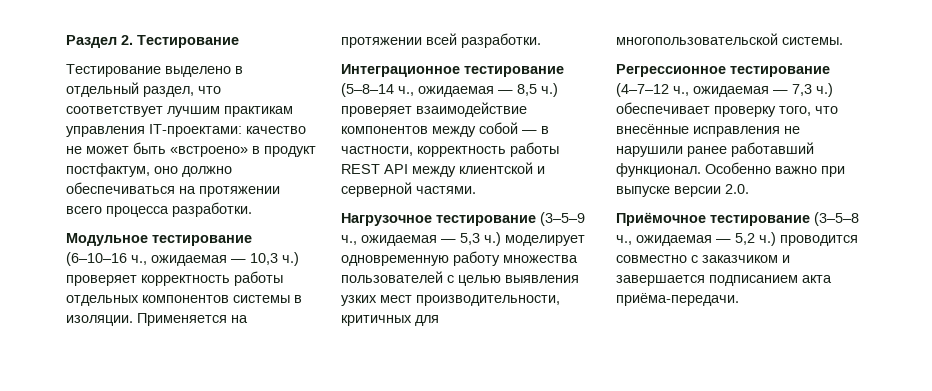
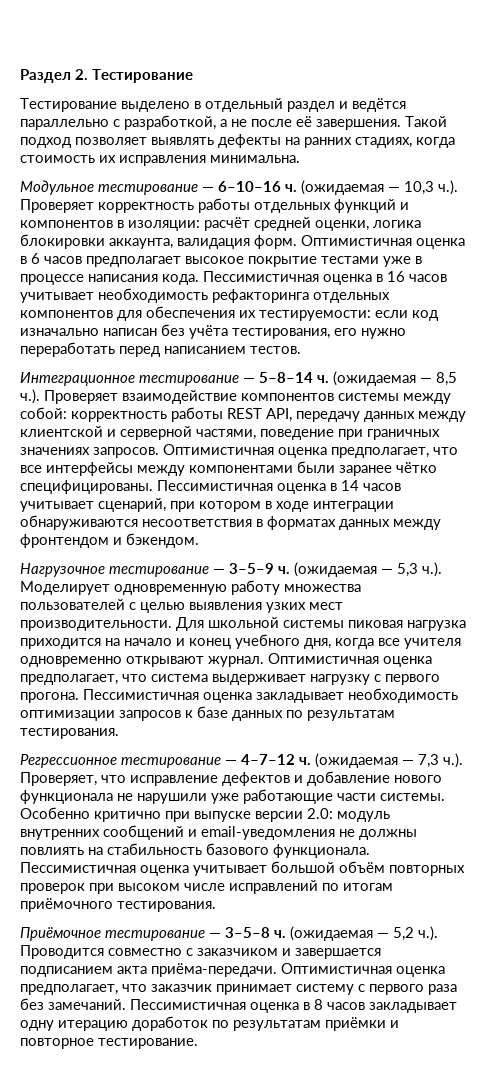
- Тестирование выделено в отдельный раздел, что соответствует лучшим практикам управления IT-проектами: качество не может быть «встроено» в продукт постфактум, оно должно обеспечиваться на протяжении всего процесса разработки.
- Модульное тестирование (6–10–16 ч., ожидаемая — 10,3 ч.) проверяет корректность работы отдельных компонентов системы в изоляции. Применяется на протяжении всей разработки.
- Интеграционное тестирование (5–8–14 ч., ожидаемая — 8,5 ч.) проверяет взаимодействие компонентов между собой — в частности, корректность работы REST API между клиентской и серверной частями.
- Нагрузочное тестирование (3–5–9 ч., ожидаемая — 5,3 ч.) моделирует одновременную работу множества пользователей с целью выявления узких мест производительности, критичных для многопользовательской системы.
- Регрессионное тестирование (4–7–12 ч., ожидаемая — 7,3 ч.) обеспечивает проверку того, что внесённые исправления не нарушили ранее работавший функционал. Особенно важно при выпуске версии 2.0.
- Приёмочное тестирование (3–5–8 ч., ожидаемая — 5,2 ч.) проводится совместно с заказчиком и завершается подписанием акта приёма-передачи.
+ Тестирование выделено в отдельный раздел и ведётся параллельно с разработкой, а не после её завершения. Такой подход позволяет выявлять дефекты на ранних стадиях, когда стоимость их исправления минимальна.
+ Модульное тестирование — 6–10–16 ч. (ожидаемая — 10,3 ч.). Проверяет корректность работы отдельных функций и компонентов в изоляции: расчёт средней оценки, логика блокировки аккаунта, валидация форм. Оптимистичная оценка в 6 часов предполагает высокое покрытие тестами уже в процессе написания кода. Пессимистичная оценка в 16 часов учитывает необходимость рефакторинга отдельных компонентов для обеспечения их тестируемости: если код изначально написан без учёта тестирования, его нужно переработать перед написанием тестов.
+ Интеграционное тестирование — 5–8–14 ч. (ожидаемая — 8,5 ч.). Проверяет взаимодействие компонентов системы между собой: корректность работы REST API, передачу данных между клиентской и серверной частями, поведение при граничных значениях запросов. Оптимистичная оценка предполагает, что все интерфейсы между компонентами были заранее чётко специфицированы. Пессимистичная оценка в 14 часов учитывает сценарий, при котором в ходе интеграции обнаруживаются несоответствия в форматах данных между фронтендом и бэкендом.
+ Нагрузочное тестирование — 3–5–9 ч. (ожидаемая — 5,3 ч.). Моделирует одновременную работу множества пользователей с целью выявления узких мест производительности. Для школьной системы пиковая нагрузка приходится на начало и конец учебного дня, когда все учителя одновременно открывают журнал. Оптимистичная оценка предполагает, что система выдерживает нагрузку с первого прогона. Пессимистичная оценка закладывает необходимость оптимизации запросов к базе данных по результатам тестирования.
+ Регрессионное тестирование — 4–7–12 ч. (ожидаемая — 7,3 ч.). Проверяет, что исправление дефектов и добавление нового функционала не нарушили уже работающие части системы. Особенно критично при выпуске версии 2.0: модуль внутренних сообщений и email-уведомления не должны повлиять на стабильность базового функционала. Пессимистичная оценка учитывает большой объём повторных проверок при высоком числе исправлений по итогам приёмочного тестирования.
+ Приёмочное тестирование — 3–5–8 ч. (ожидаемая — 5,2 ч.). Проводится совместно с заказчиком и завершается подписанием акта приёма-передачи.
+ Оптимистичная оценка предполагает, что заказчик принимает систему с первого раза без замечаний. Пессимистичная оценка в 8 часов закладывает одну итерацию доработок по результатам приёмки и повторное тестирование.

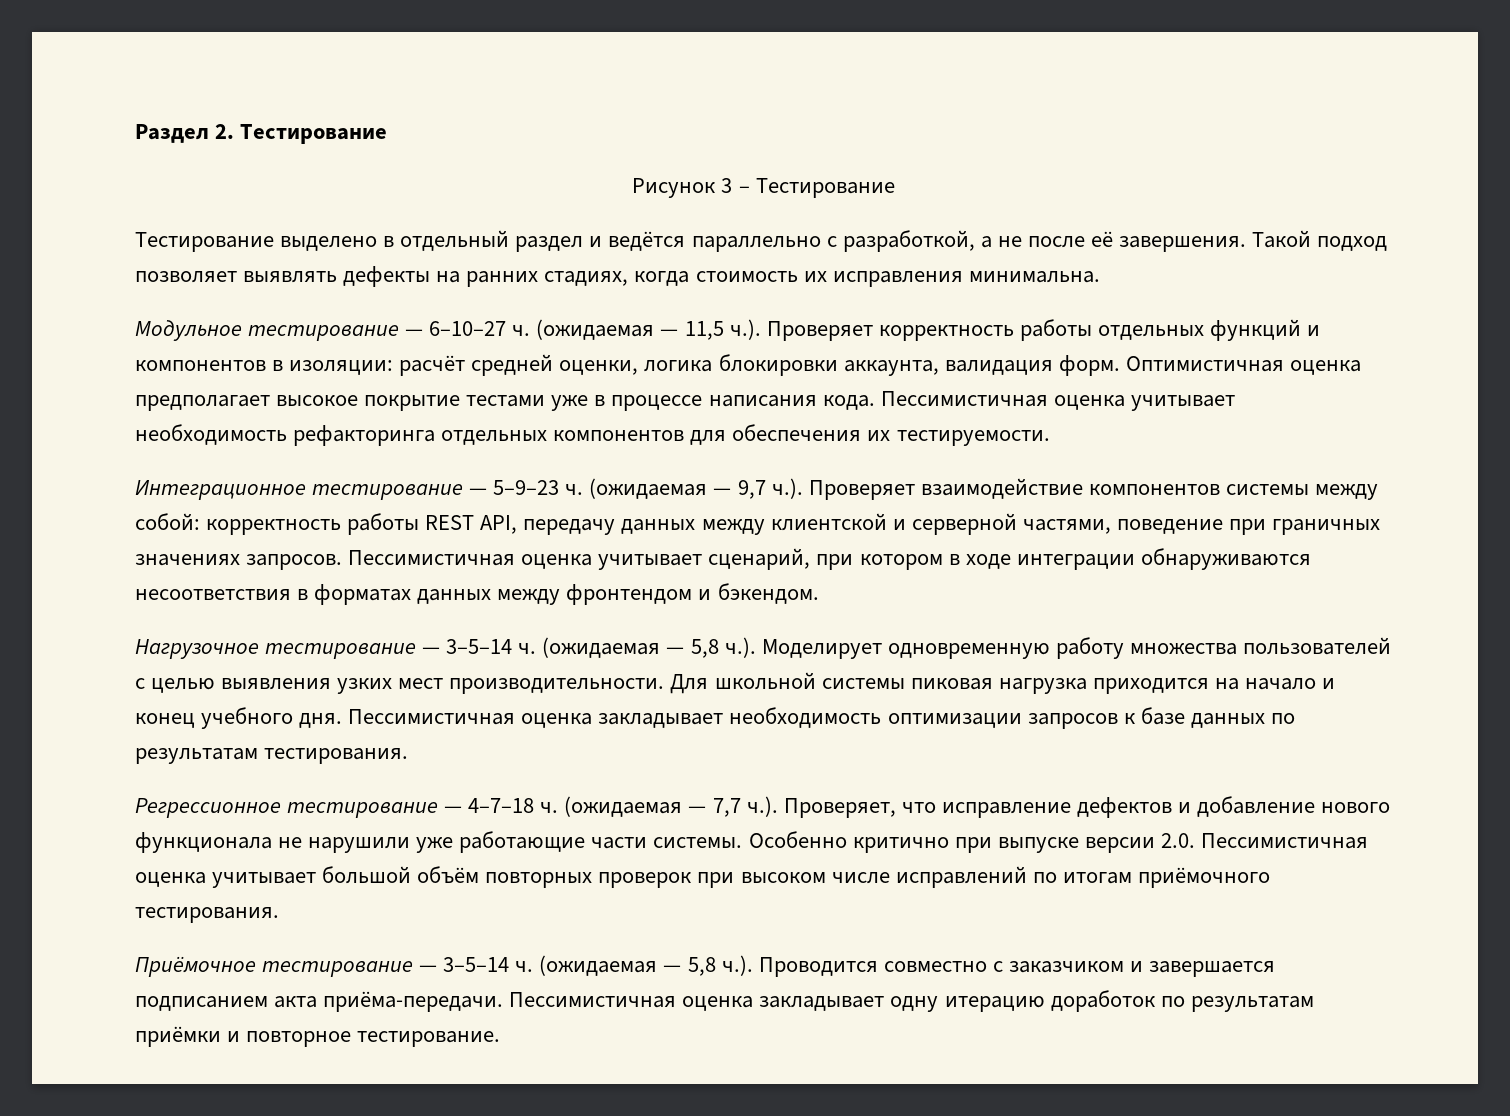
+ Рисунок 3 – Тестирование
- Модульное тестирование — 6–10–16 ч. (ожидаемая — 10,3 ч.). Проверяет корректность работы отдельных функций и компонентов в изоляции: расчёт средней оценки, логика блокировки аккаунта, валидация форм.
+ Модульное тестирование — 6–10–27 ч. (ожидаемая — 11,5 ч.). Проверяет корректность работы отдельных функций и компонентов в изоляции: расчёт средней оценки, логика блокировки аккаунта, валидация форм.
- Оптимистичная оценка в 6 часов предполагает высокое покрытие тестами уже в процессе написания кода.
+ Оптимистичная оценка предполагает высокое покрытие тестами уже в процессе написания кода.
- Пессимистичная оценка в 16 часов учитывает необходимость рефакторинга отдельных компонентов для обеспечения их тестируемости: если код изначально написан без учёта тестирования, его нужно переработать перед написанием тестов.
+ Пессимистичная оценка учитывает необходимость рефакторинга отдельных компонентов для обеспечения их тестируемости.
- Интеграционное тестирование — 5–8–14 ч. (ожидаемая — 8,5 ч.). Проверяет взаимодействие компонентов системы между собой: корректность работы REST API, передачу данных между клиентской и серверной частями, поведение при граничных значениях запросов.
+ Интеграционное тестирование — 5–9–23 ч. (ожидаемая — 9,7 ч.). Проверяет взаимодействие компонентов системы между собой: корректность работы REST API, передачу данных между клиентской и серверной частями, поведение при граничных значениях запросов.
- Оптимистичная оценка предполагает, что все интерфейсы между компонентами были заранее чётко специфицированы. Пессимистичная оценка в 14 часов учитывает сценарий, при котором в ходе интеграции обнаруживаются несоответствия в форматах данных между фронтендом и бэкендом.
+ Пессимистичная оценка учитывает сценарий, при котором в ходе интеграции обнаруживаются несоответствия в форматах данных между фронтендом и бэкендом.
- Нагрузочное тестирование — 3–5–9 ч. (ожидаемая — 5,3 ч.). Моделирует одновременную работу множества пользователей с целью выявления узких мест производительности.
+ Нагрузочное тестирование — 3–5–14 ч. (ожидаемая — 5,8 ч.). Моделирует одновременную работу множества пользователей с целью выявления узких мест производительности.
- Для школьной системы пиковая нагрузка приходится на начало и конец учебного дня, когда все учителя одновременно открывают журнал. Оптимистичная оценка предполагает, что система выдерживает нагрузку с первого прогона.
+ Для школьной системы пиковая нагрузка приходится на начало и конец учебного дня.
- Регрессионное тестирование — 4–7–12 ч. (ожидаемая — 7,3 ч.). Проверяет, что исправление дефектов и добавление нового функционала не нарушили уже работающие части системы.
+ Регрессионное тестирование — 4–7–18 ч. (ожидаемая — 7,7 ч.). Проверяет, что исправление дефектов и добавление нового функционала не нарушили уже работающие части системы.
- Особенно критично при выпуске версии 2.0: модуль внутренних сообщений и email-уведомления не должны повлиять на стабильность базового функционала. Пессимистичная оценка учитывает большой объём повторных проверок при высоком числе исправлений по итогам приёмочного тестирования.
+ Особенно критично при выпуске версии 2.0. Пессимистичная оценка учитывает большой объём повторных проверок при высоком числе исправлений по итогам приёмочного тестирования.
- Приёмочное тестирование — 3–5–8 ч. (ожидаемая — 5,2 ч.). Проводится совместно с заказчиком и завершается подписанием акта приёма-передачи.
+ Приёмочное тестирование — 3–5–14 ч. (ожидаемая — 5,8 ч.). Проводится совместно с заказчиком и завершается подписанием акта приёма-передачи.
- Оптимистичная оценка предполагает, что заказчик принимает систему с первого раза без замечаний. Пессимистичная оценка в 8 часов закладывает одну итерацию доработок по результатам приёмки и повторное тестирование.
+ Пессимистичная оценка закладывает одну итерацию доработок по результатам приёмки и повторное тестирование.

